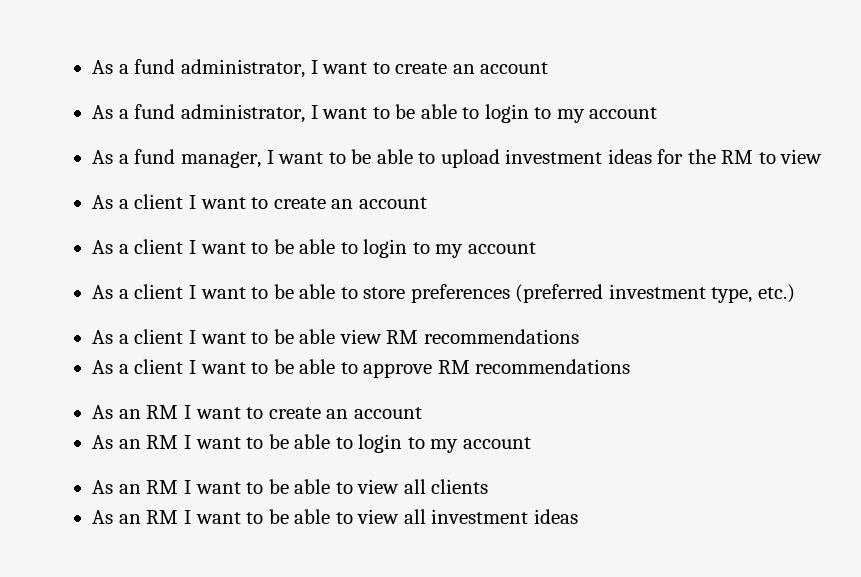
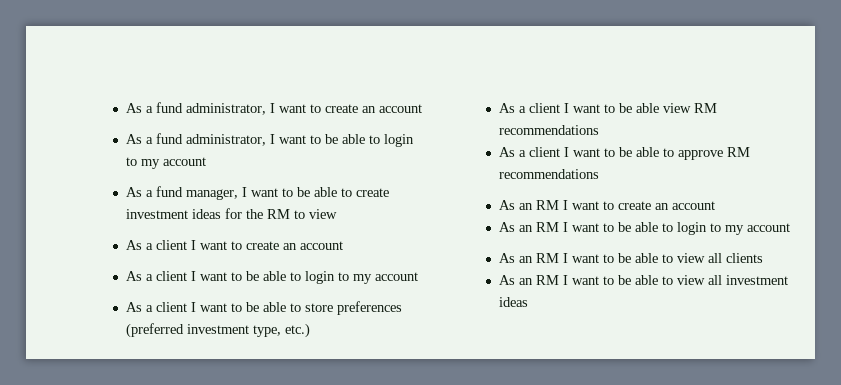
- As a fund manager, I want to be able to upload investment ideas for the RM to view
+ As a fund manager, I want to be able to create investment ideas for the RM to view

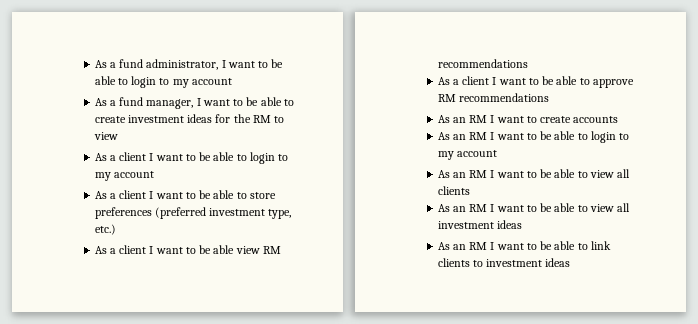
- As a fund administrator, I want to create an account
- As a client I want to create an account
- As an RM I want to create an account
+ As an RM I want to create accounts
+ As an RM I want to be able to link clients to investment ideas

